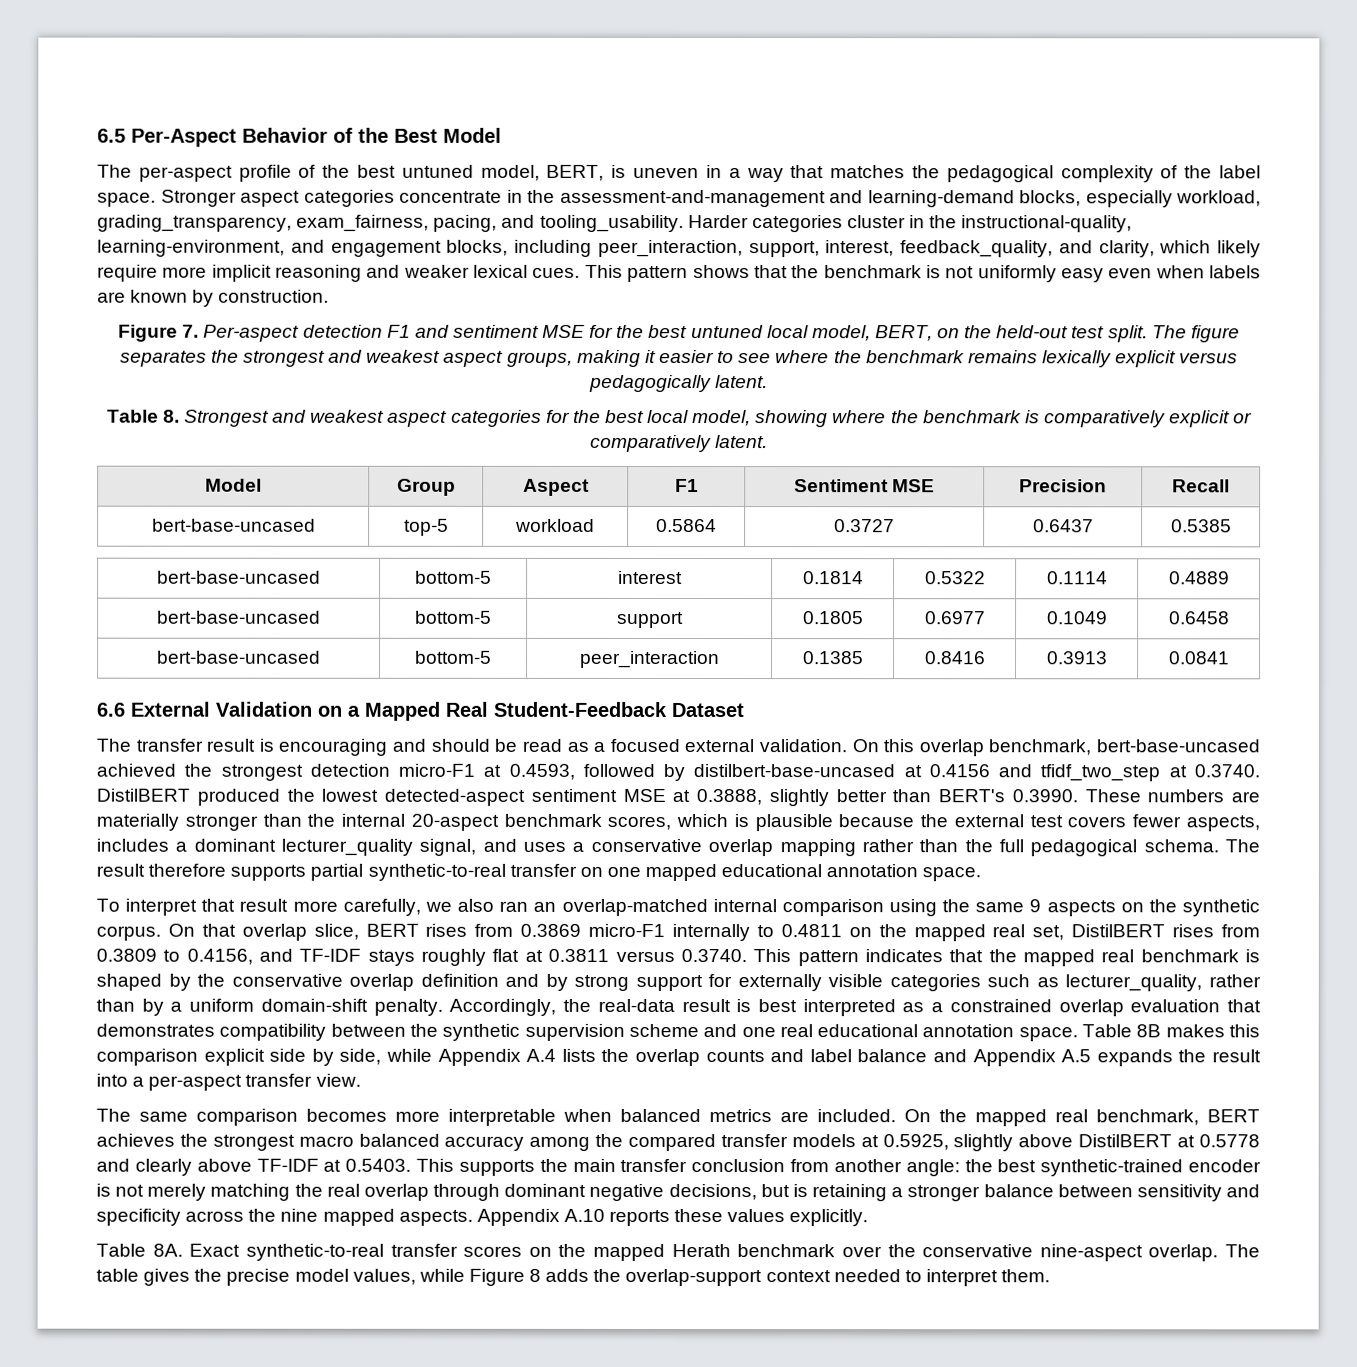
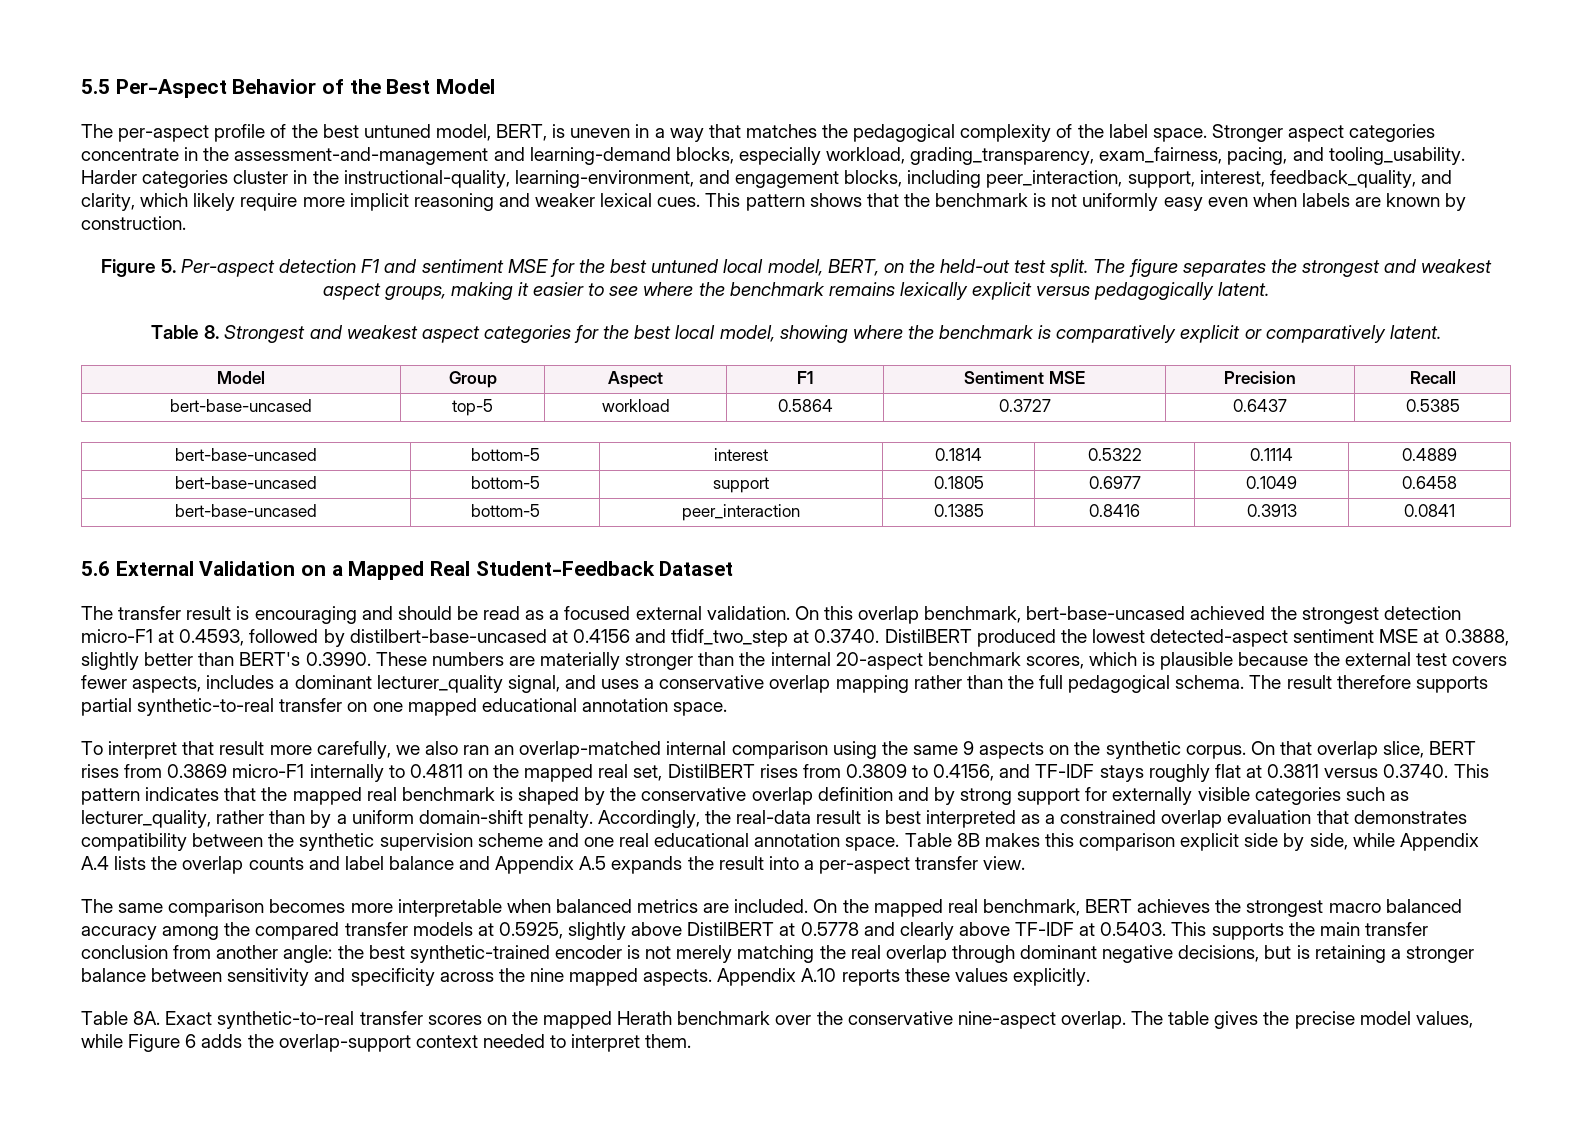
- 6.5 Per-Aspect Behavior of the Best Model
+ 5.5 Per-Aspect Behavior of the Best Model
- Figure 7. Per-aspect detection F1 and sentiment MSE for the best untuned local model, BERT, on the held-out test split.
+ Figure 5. Per-aspect detection F1 and sentiment MSE for the best untuned local model, BERT, on the held-out test split.
- 6.6 External Validation on a Mapped Real Student-Feedback Dataset
+ 5.6 External Validation on a Mapped Real Student-Feedback Dataset
- The table gives the precise model values, while Figure 8 adds the overlap-support context needed to interpret them.
+ The table gives the precise model values, while Figure 6 adds the overlap-support context needed to interpret them.

